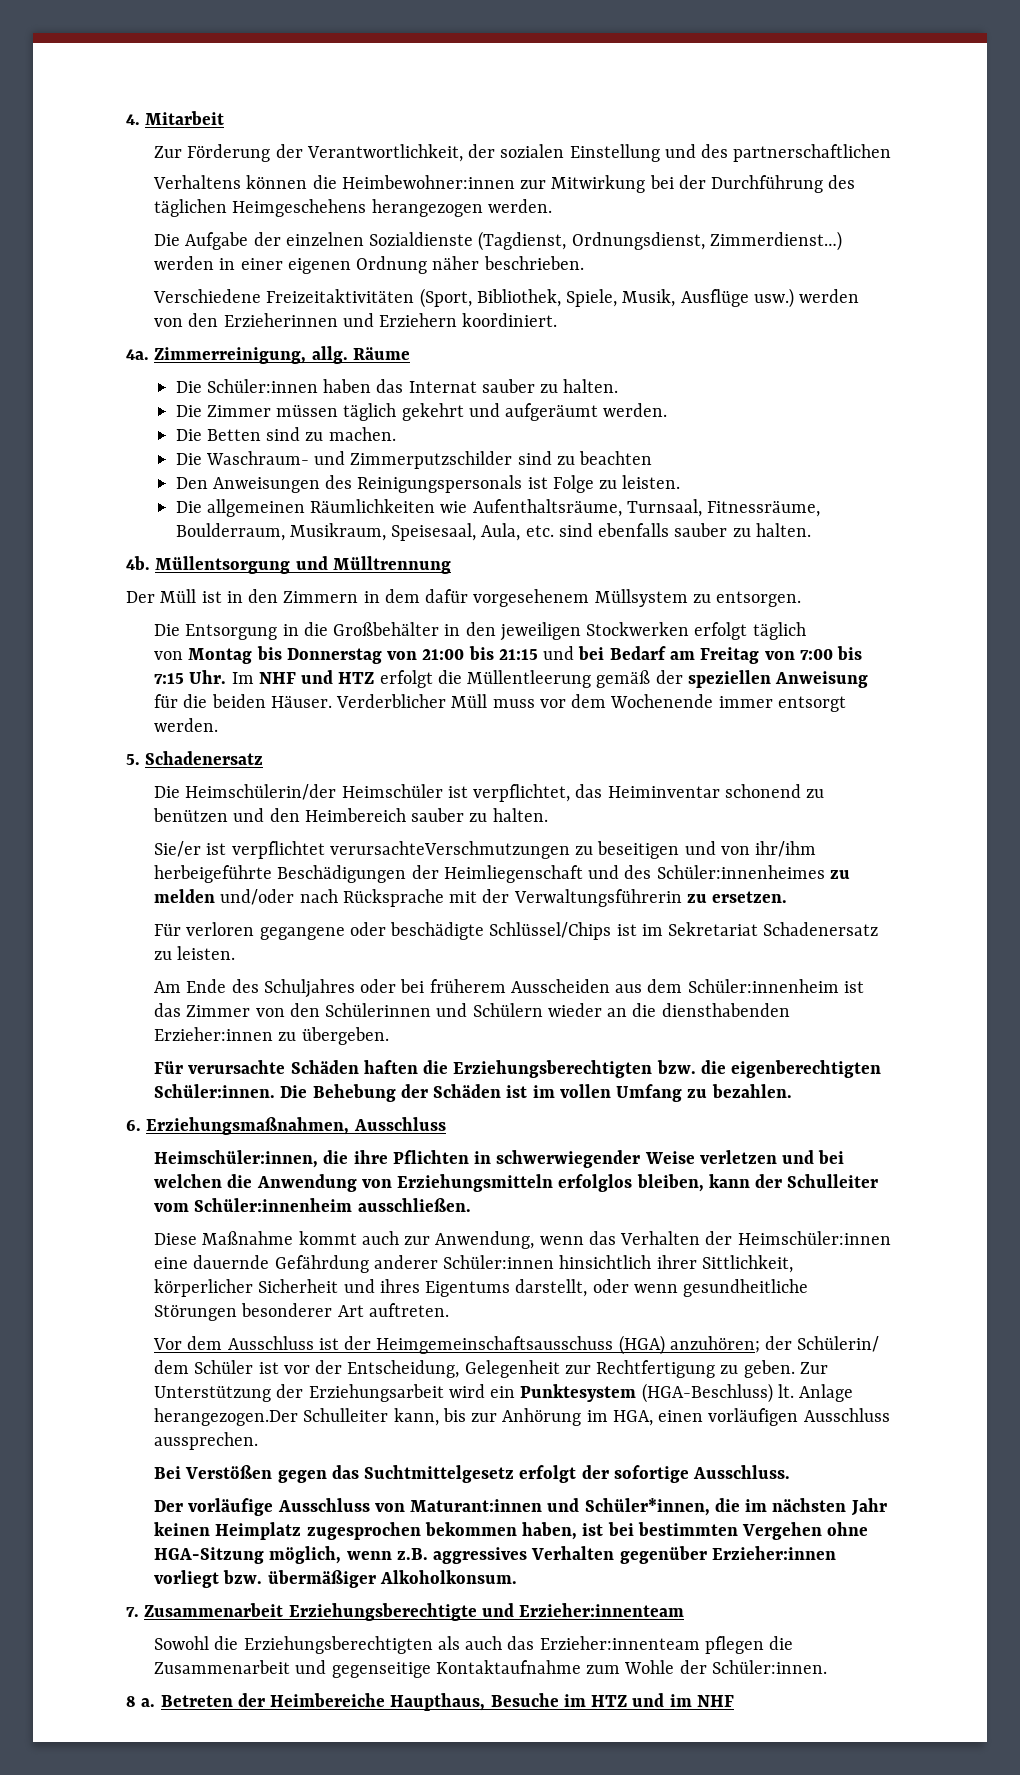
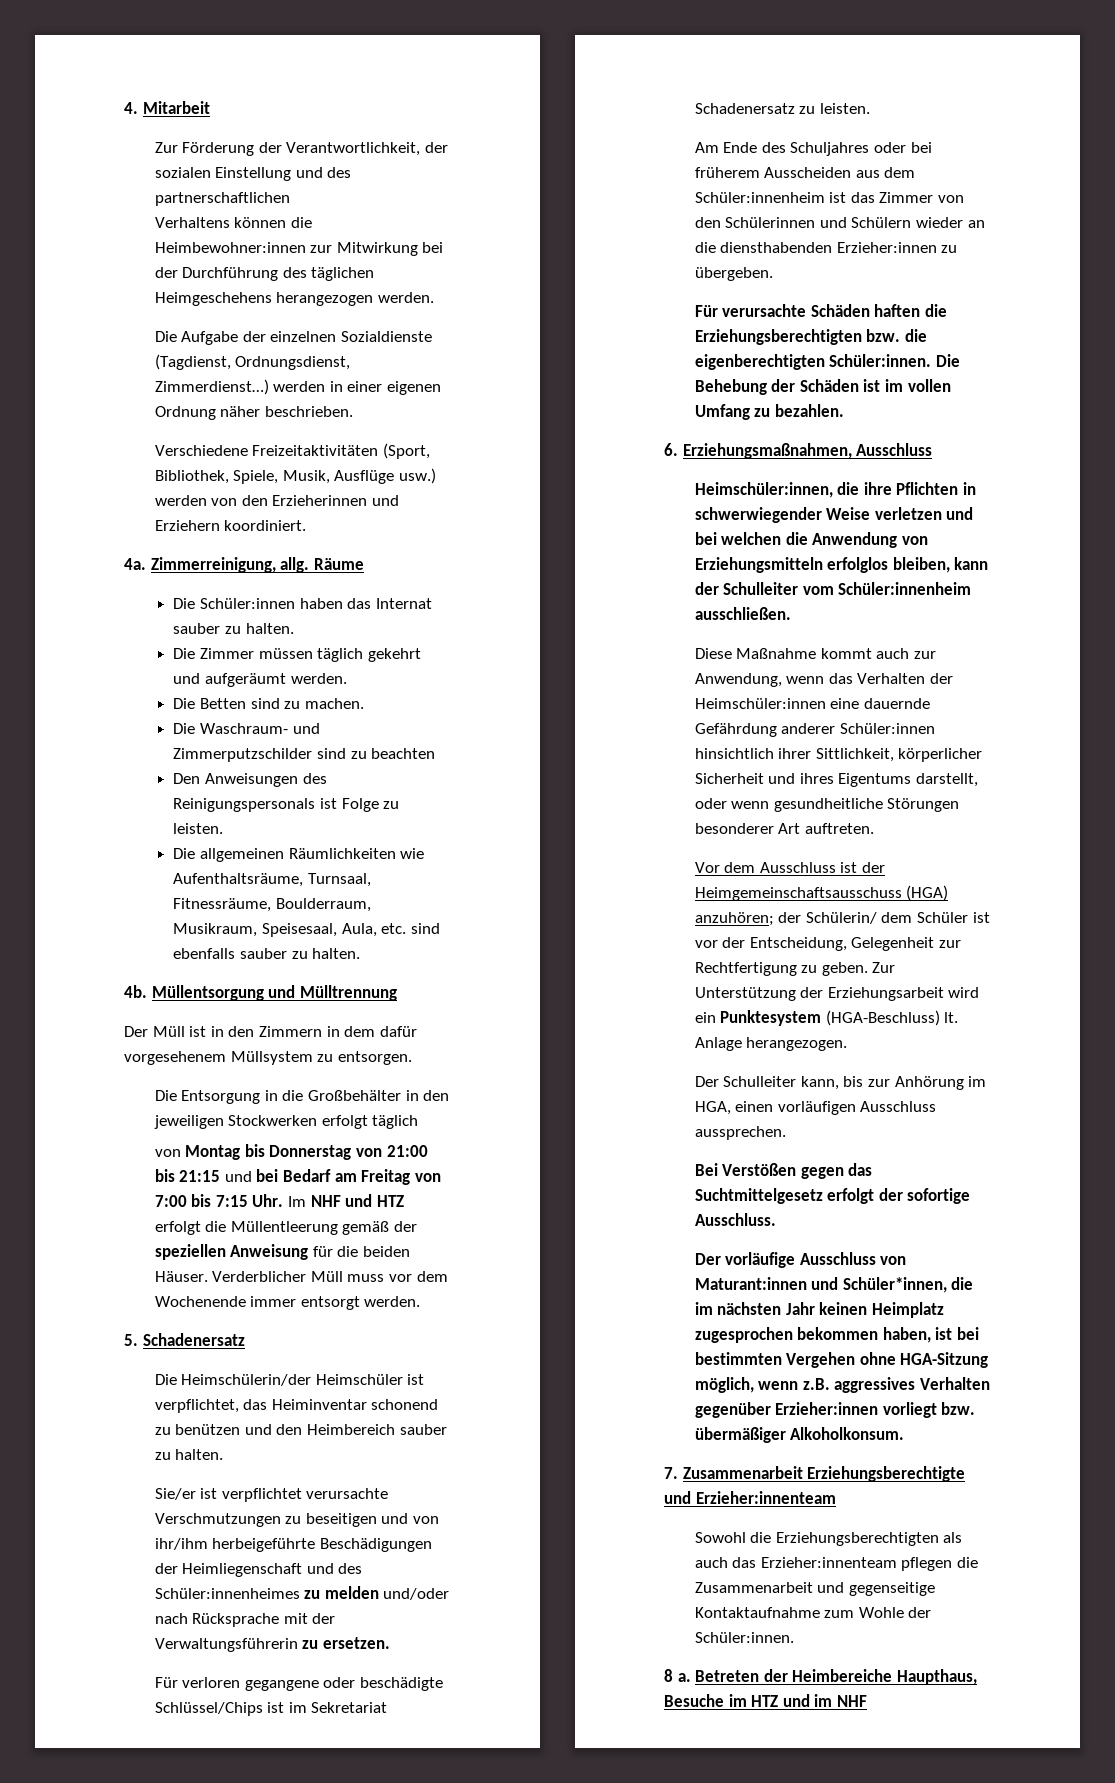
- Sie/er ist verpflichtet verursachteVerschmutzungen zu beseitigen und von ihr/ihm herbeigeführte Beschädigungen der Heimliegenschaft und des Schüler:innenheimes zu melden und/oder nach Rücksprache mit der Verwaltungsführerin zu ersetzen.
+ Sie/er ist verpflichtet verursachte Verschmutzungen zu beseitigen und von ihr/ihm herbeigeführte Beschädigungen der Heimliegenschaft und des Schüler:innenheimes zu melden und/oder nach Rücksprache mit der Verwaltungsführerin zu ersetzen.
- Anlage herangezogen.Der Schulleiter kann, bis zur Anhörung im HGA, einen vorläufigen Ausschluss aussprechen.
+ Anlage herangezogen.
+ Der Schulleiter kann, bis zur Anhörung im HGA, einen vorläufigen Ausschluss aussprechen.

